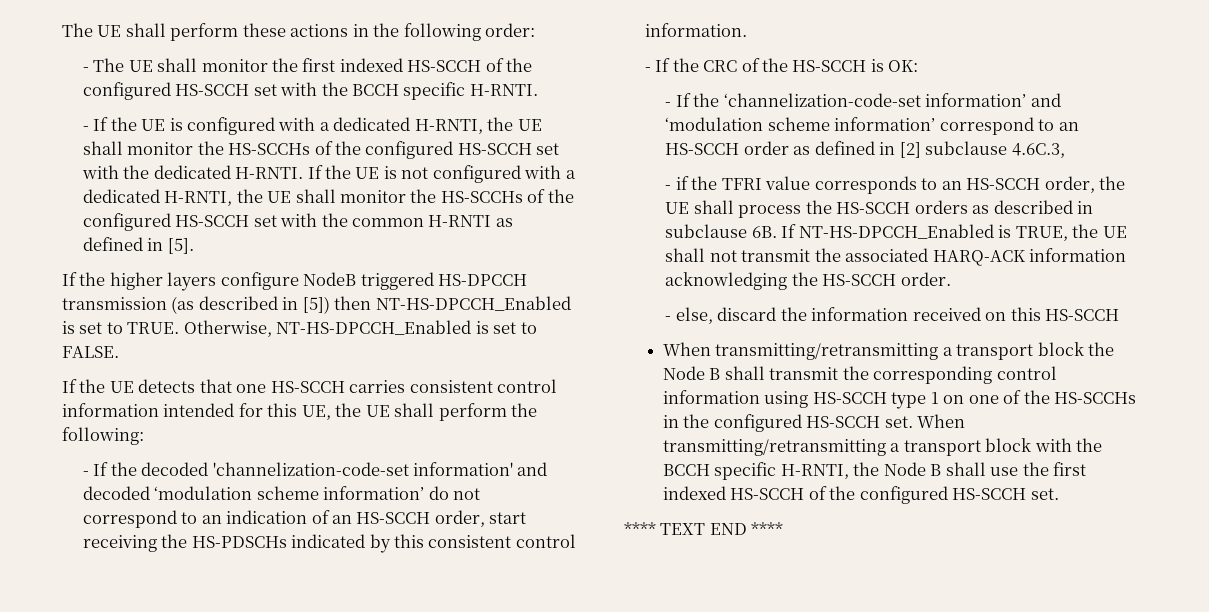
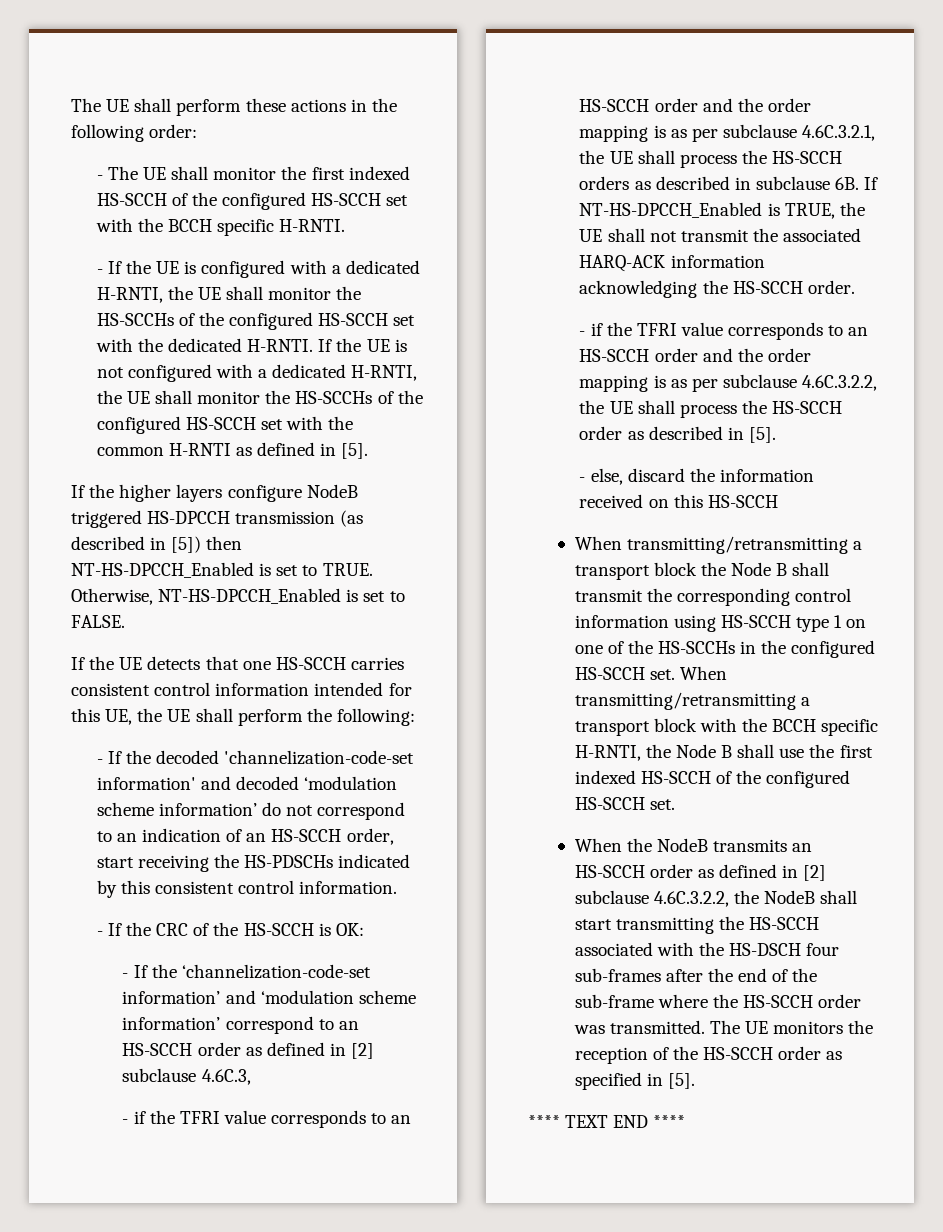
- - if the TFRI value corresponds to an HS-SCCH order, the UE shall process the HS-SCCH orders as described in subclause 6B.
+ - if the TFRI value corresponds to an HS-SCCH order and the order mapping is as per subclause 4.6C.3.2.1, the UE shall process the HS-SCCH orders as described in subclause 6B.
+ - if the TFRI value corresponds to an HS-SCCH order and the order mapping is as per subclause 4.6C.3.2.2, the UE shall process the HS-SCCH order as described in [5].
+ When the NodeB transmits an HS-SCCH order as defined in [2] subclause 4.6C.3.2.2, the NodeB shall start transmitting the HS-SCCH associated with the HS-DSCH four sub-frames after the end of the sub-frame where the HS-SCCH order was transmitted. The UE monitors the reception of the HS-SCCH order as specified in [5].

